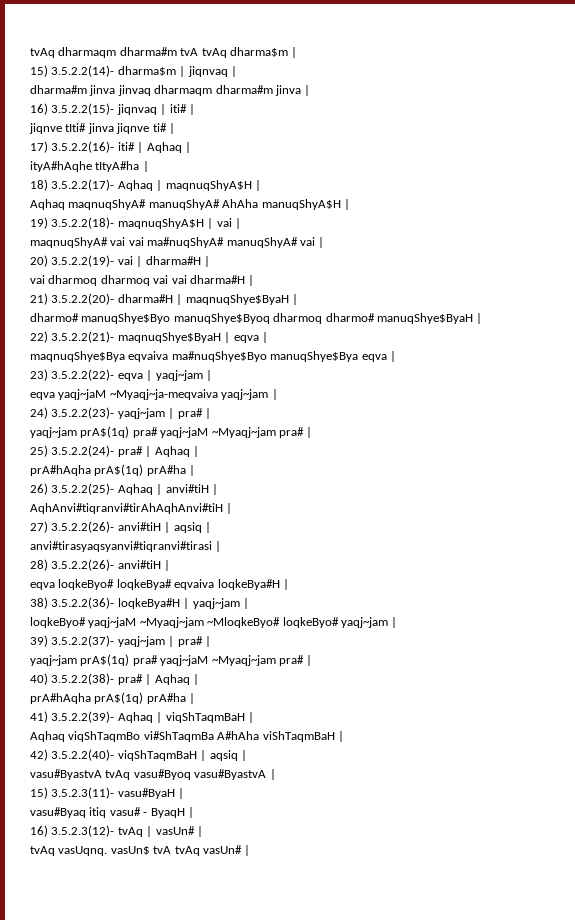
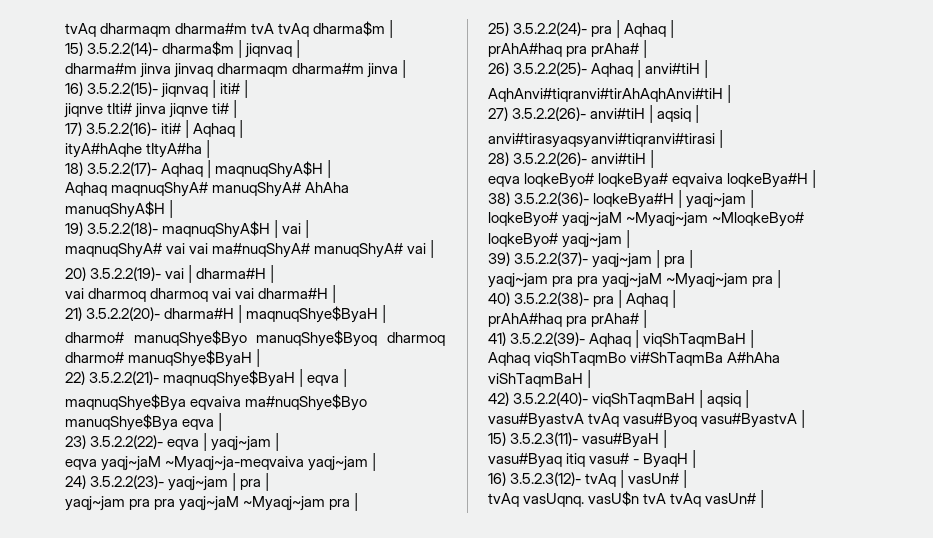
- 24) 3.5.2.2(23)- yaqj~jam | pra# |
- yaqj~jam prA$(1q) pra# yaqj~jaM ~Myaqj~jam pra# |
+ 24) 3.5.2.2(23)- yaqj~jam | pra |
+ yaqj~jam pra pra yaqj~jaM ~Myaqj~jam pra |
- 25) 3.5.2.2(24)- pra# | Aqhaq |
- prA#hAqha prA$(1q) prA#ha |
+ 25) 3.5.2.2(24)- pra | Aqhaq |
+ prAhA#haq pra prAha# |
- 39) 3.5.2.2(37)- yaqj~jam | pra# |
- yaqj~jam prA$(1q) pra# yaqj~jaM ~Myaqj~jam pra# |
+ 39) 3.5.2.2(37)- yaqj~jam | pra |
+ yaqj~jam pra pra yaqj~jaM ~Myaqj~jam pra |
- 40) 3.5.2.2(38)- pra# | Aqhaq |
- prA#hAqha prA$(1q) prA#ha |
+ 40) 3.5.2.2(38)- pra | Aqhaq |
+ prAhA#haq pra prAha# |
- tvAq vasUqnq. vasUn$ tvA tvAq vasUn# |
+ tvAq vasUqnq. vasU$n tvA tvAq vasUn# |

